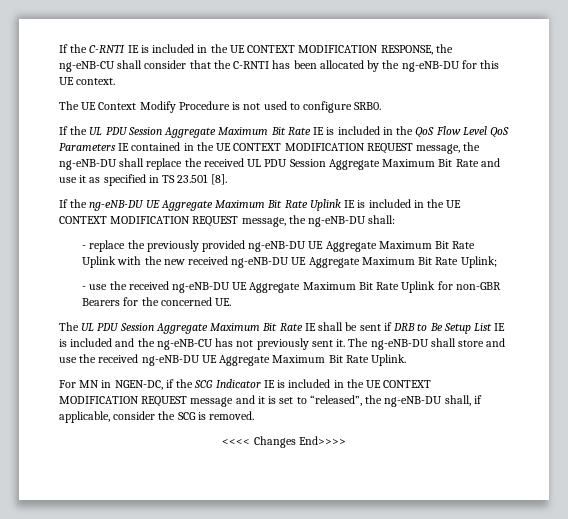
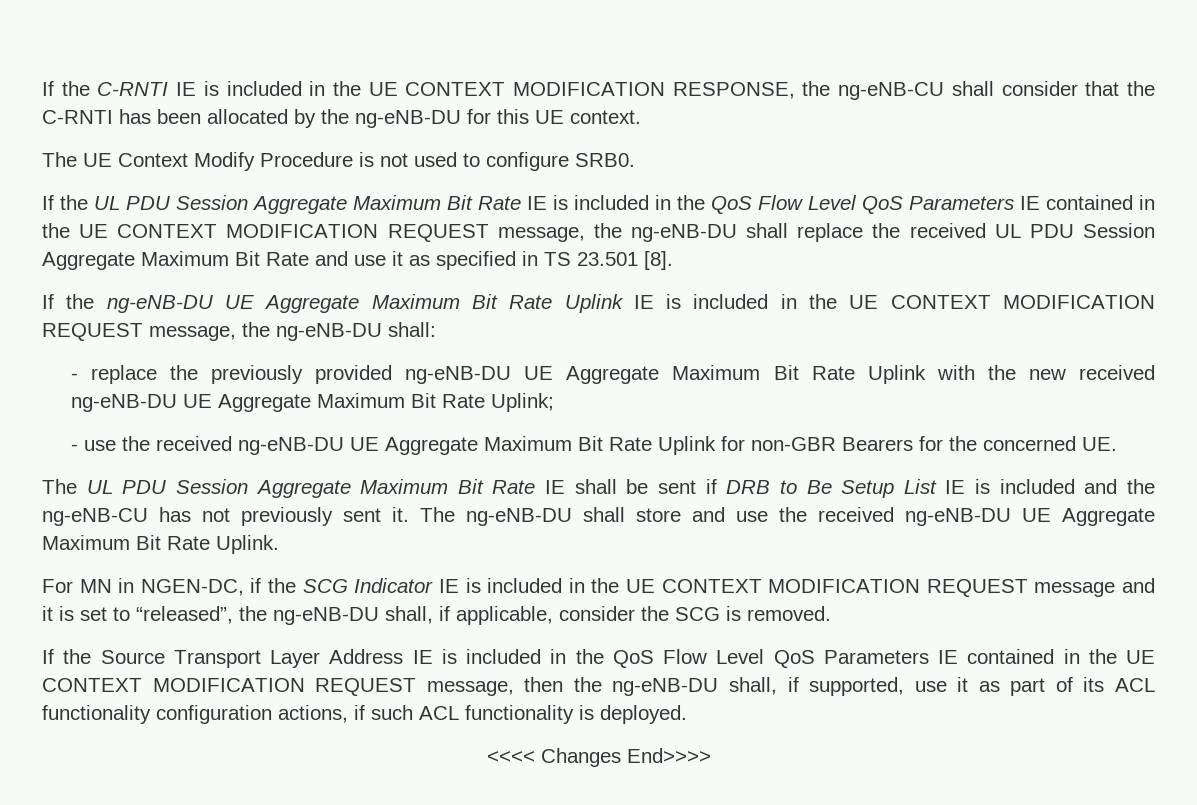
+ If the Source Transport Layer Address IE is included in the QoS Flow Level QoS Parameters IE contained in the UE CONTEXT MODIFICATION REQUEST message, then the ng-eNB-DU shall, if supported, use it as part of its ACL functionality configuration actions, if such ACL functionality is deployed.

